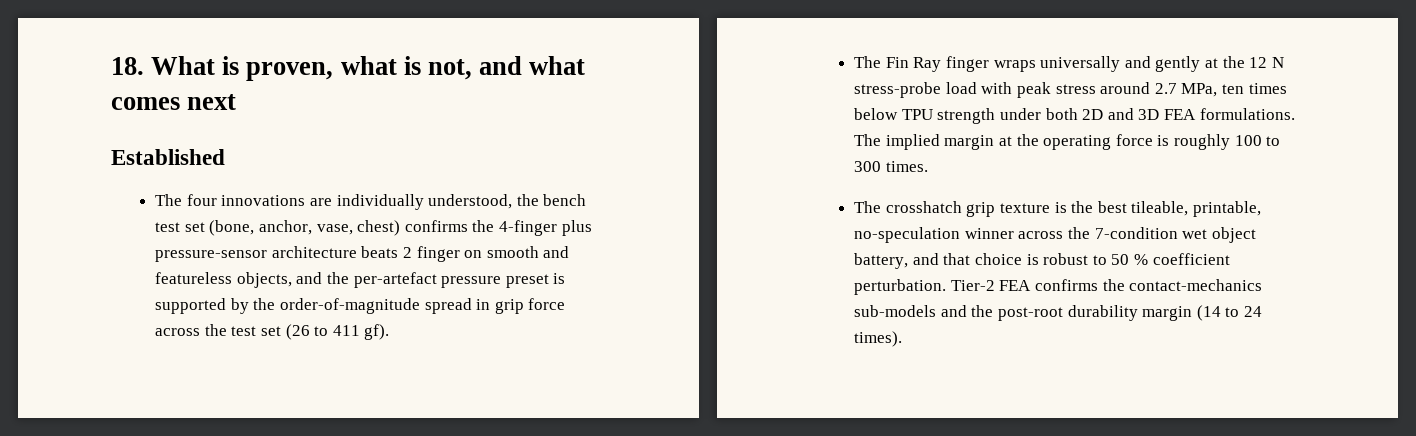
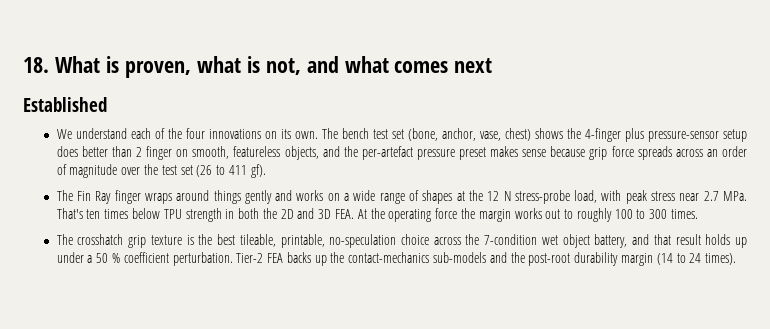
- The four innovations are individually understood, the bench test set (bone, anchor, vase, chest) confirms the 4-finger plus pressure-sensor architecture beats 2 finger on smooth and featureless objects, and the per-artefact pressure preset is supported by the order-of-magnitude spread in grip force across the test set (26 to 411 gf).
+ We understand each of the four innovations on its own. The bench test set (bone, anchor, vase, chest) shows the 4-finger plus pressure-sensor setup does better than 2 finger on smooth, featureless objects, and the per-artefact pressure preset makes sense because grip force spreads across an order of magnitude over the test set (26 to 411 gf).
- The Fin Ray finger wraps universally and gently at the 12 N stress-probe load with peak stress around 2.7 MPa, ten times below TPU strength under both 2D and 3D FEA formulations. The implied margin at the operating force is roughly 100 to 300 times.
+ The Fin Ray finger wraps around things gently and works on a wide range of shapes at the 12 N stress-probe load, with peak stress near 2.7 MPa. That's ten times below TPU strength in both the 2D and 3D FEA. At the operating force the margin works out to roughly 100 to 300 times.
- The crosshatch grip texture is the best tileable, printable, no-speculation winner across the 7-condition wet object battery, and that choice is robust to 50 % coefficient perturbation.
+ The crosshatch grip texture is the best tileable, printable, no-speculation choice across the 7-condition wet object battery, and that result holds up under a 50 % coefficient perturbation.
- Tier-2 FEA confirms the contact-mechanics sub-models and the post-root durability margin (14 to 24 times).
+ Tier-2 FEA backs up the contact-mechanics sub-models and the post-root durability margin (14 to 24 times).

